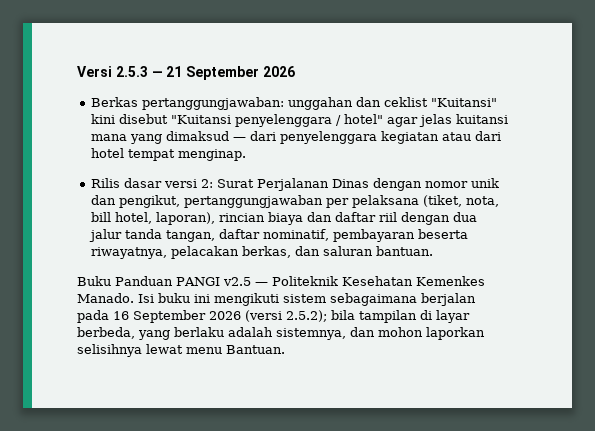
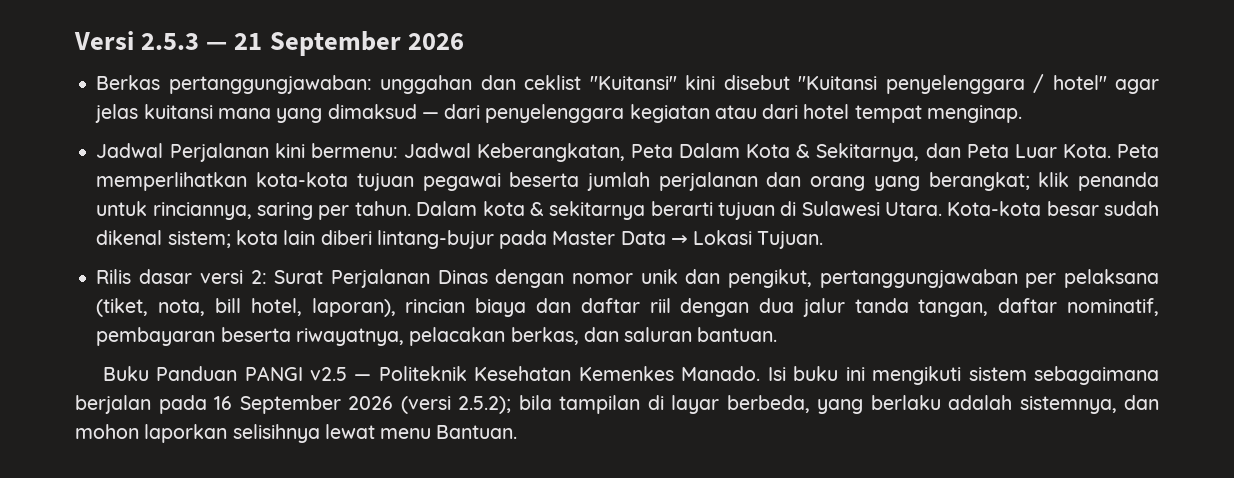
+ Jadwal Perjalanan kini bermenu: Jadwal Keberangkatan, Peta Dalam Kota & Sekitarnya, dan Peta Luar Kota. Peta memperlihatkan kota-kota tujuan pegawai beserta jumlah perjalanan dan orang yang berangkat; klik penanda untuk rinciannya, saring per tahun. Dalam kota & sekitarnya berarti tujuan di Sulawesi Utara. Kota-kota besar sudah dikenal sistem; kota lain diberi lintang-bujur pada Master Data → Lokasi Tujuan.

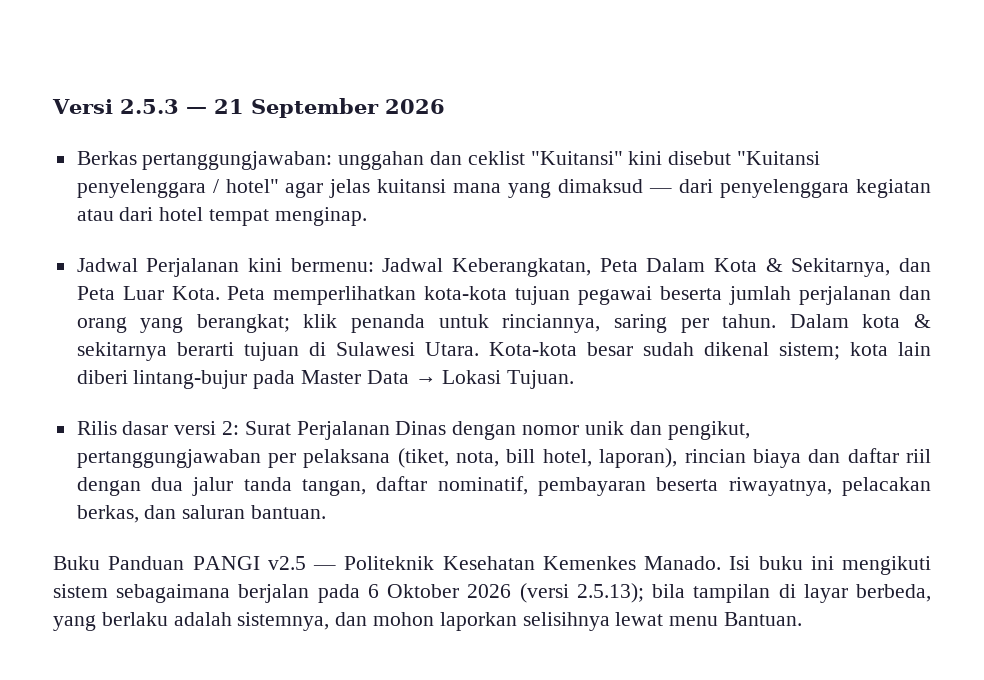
- Isi buku ini mengikuti sistem sebagaimana berjalan pada 16 September 2026 (versi 2.5.2); bila tampilan di layar berbeda, yang berlaku adalah sistemnya, dan mohon laporkan selisihnya lewat menu Bantuan.
+ Isi buku ini mengikuti sistem sebagaimana berjalan pada 6 Oktober 2026 (versi 2.5.13); bila tampilan di layar berbeda, yang berlaku adalah sistemnya, dan mohon laporkan selisihnya lewat menu Bantuan.

